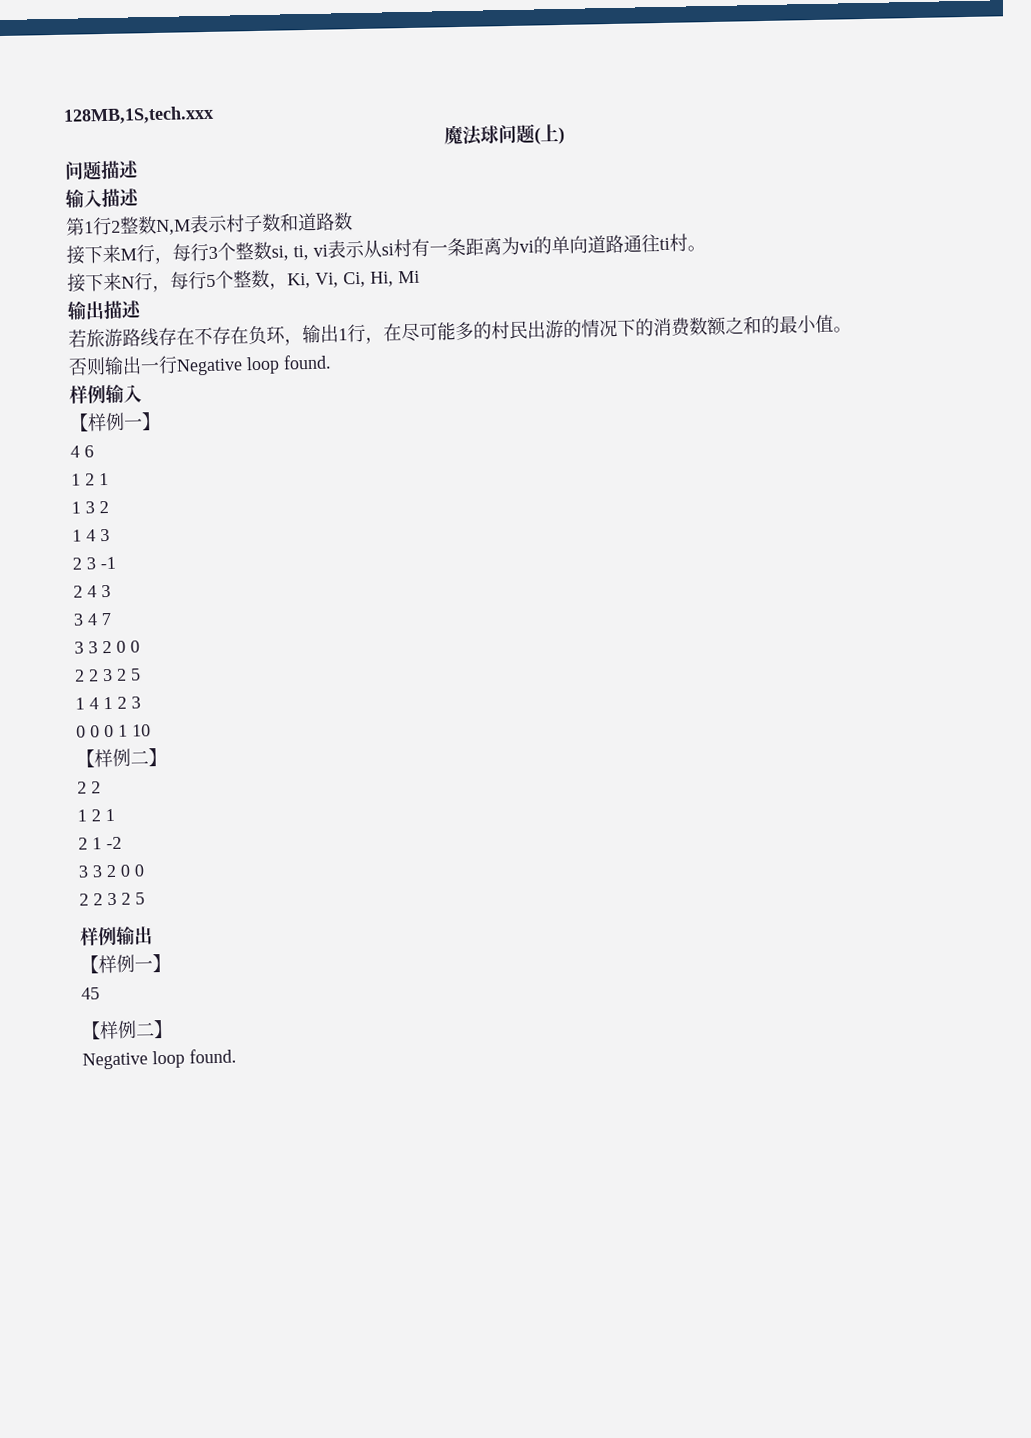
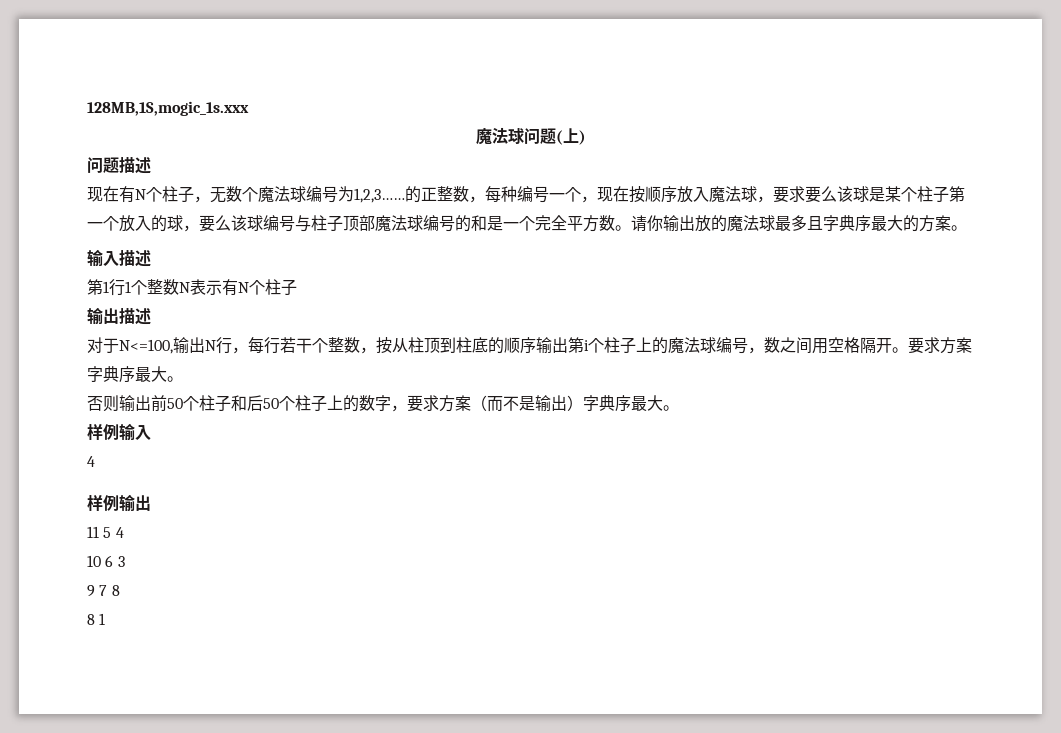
- 128MB,1S,tech.xxx
+ 128MB,1S,mogic_1s.xxx
+ 现在有N个柱子，无数个魔法球编号为1,2,3……的正整数，每种编号一个，现在按顺序放入魔法球，要求要么该球是某个柱子第一个放入的球，要么该球编号与柱子顶部魔法球编号的和是一个完全平方数。请你输出放的魔法球最多且字典序最大的方案。
  输入描述
- 第1行2整数N,M表示村子数和道路数
- 接下来M行，每行3个整数si, ti, vi表示从si村有一条距离为vi的单向道路通往ti村。
- 接下来N行，每行5个整数，Ki, Vi, Ci, Hi, Mi
+ 第1行1个整数N表示有N个柱子
  输出描述
- 若旅游路线存在不存在负环，输出1行，在尽可能多的村民出游的情况下的消费数额之和的最小值。
- 否则输出一行Negative loop found.
+ 对于N<=100,输出N行，每行若干个整数，按从柱顶到柱底的顺序输出第i个柱子上的魔法球编号，数之间用空格隔开。要求方案字典序最大。
+ 否则输出前50个柱子和后50个柱子上的数字，要求方案（而不是输出）字典序最大。
  样例输入
- 【样例一】
- 4 6
- 1 2 1
- 1 3 2
- 1 4 3
- 2 3 -1
- 2 4 3
- 3 4 7
- 3 3 2 0 0
- 2 2 3 2 5
- 1 4 1 2 3
- 0 0 0 1 10
- 【样例二】
- 2 2
- 1 2 1
- 2 1 -2
- 3 3 2 0 0
- 2 2 3 2 5
+ 4
  样例输出
- 【样例一】
- 45
- 【样例二】
- Negative loop found.
+ 11 5 4
+ 10 6 3
+ 9 7 8
+ 8 1

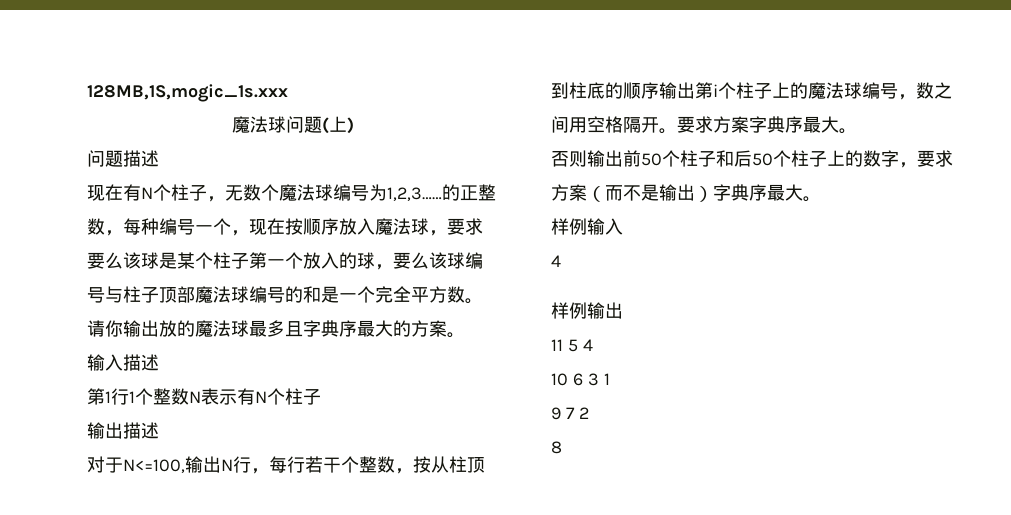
- 10 6 3
+ 10 6 3 1
- 9 7 8
- 8 1
+ 9 7 2
+ 8

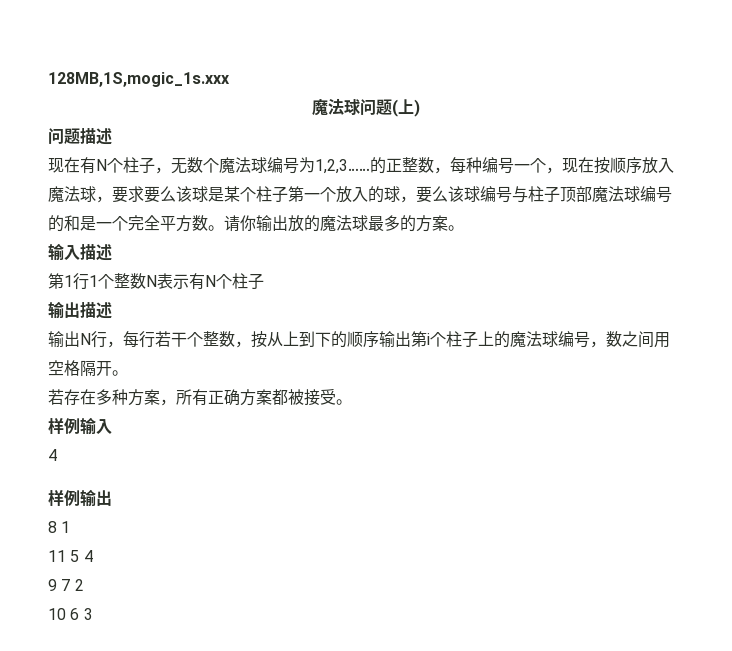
- 请你输出放的魔法球最多且字典序最大的方案。
+ 请你输出放的魔法球最多的方案。
- 对于N<=100,输出N行，每行若干个整数，按从柱顶到柱底的顺序输出第i个柱子上的魔法球编号，数之间用空格隔开。要求方案字典序最大。
- 否则输出前50个柱子和后50个柱子上的数字，要求方案（而不是输出）字典序最大。
+ 输出N行，每行若干个整数，按从上到下的顺序输出第i个柱子上的魔法球编号，数之间用空格隔开。
+ 若存在多种方案，所有正确方案都被接受。
+ 8 1
- 10 6 3 1
- 8
+ 10 6 3

